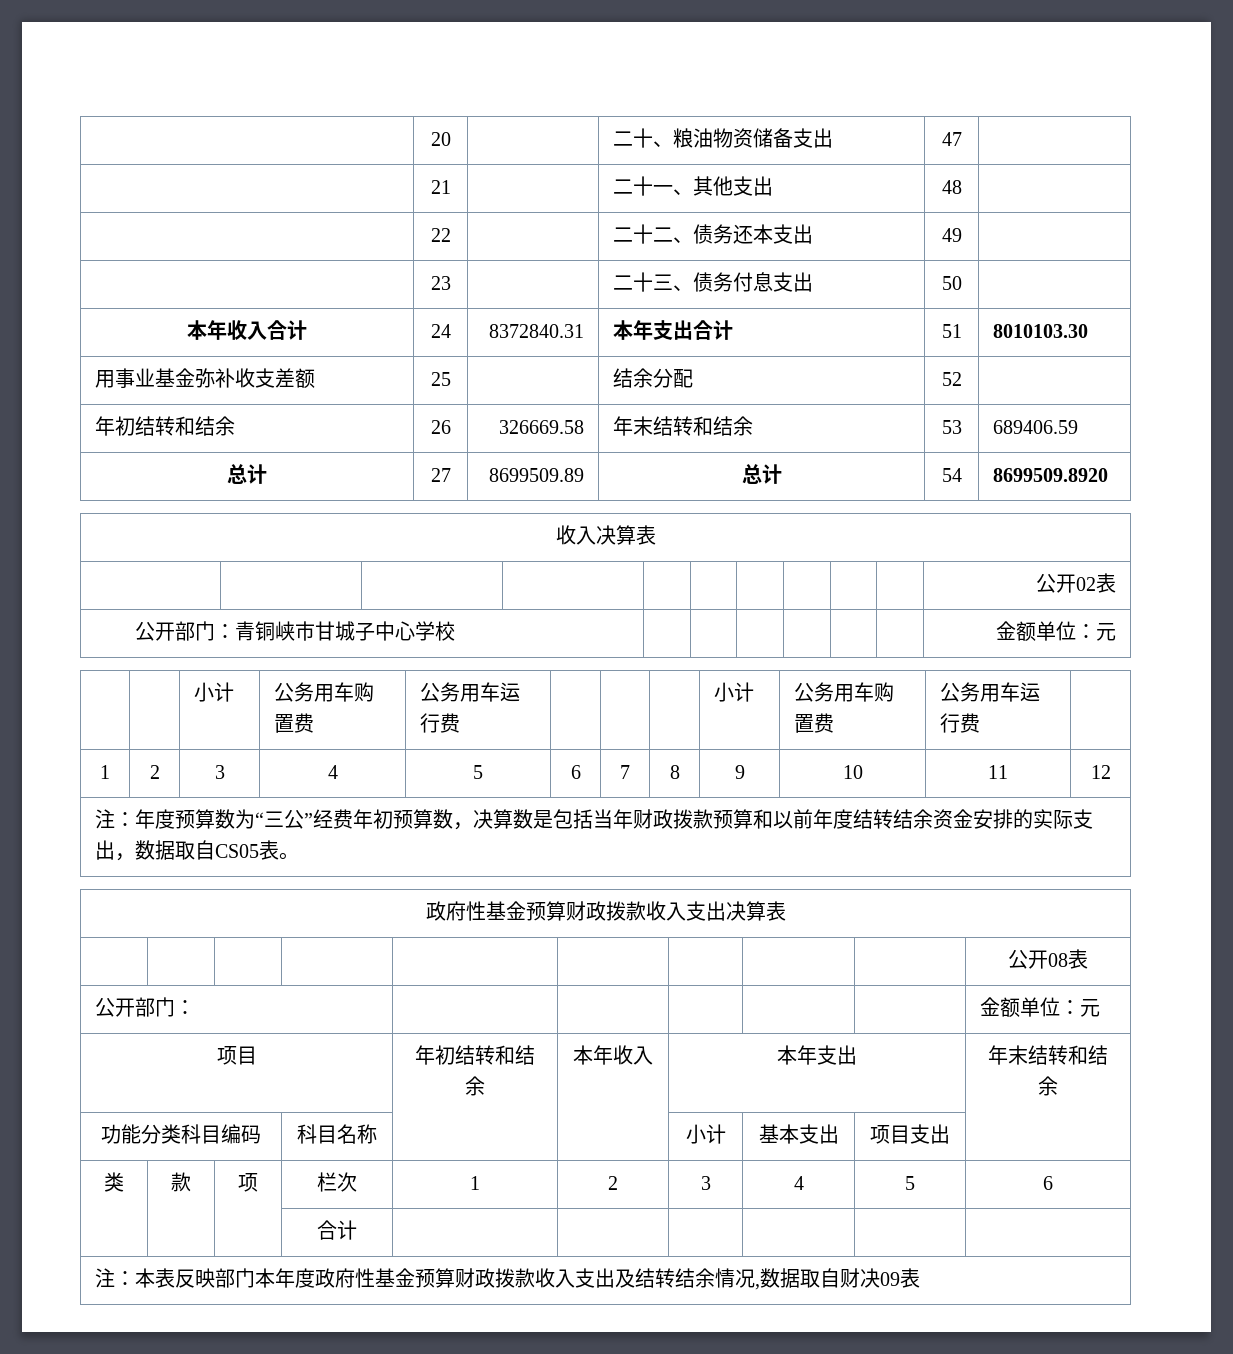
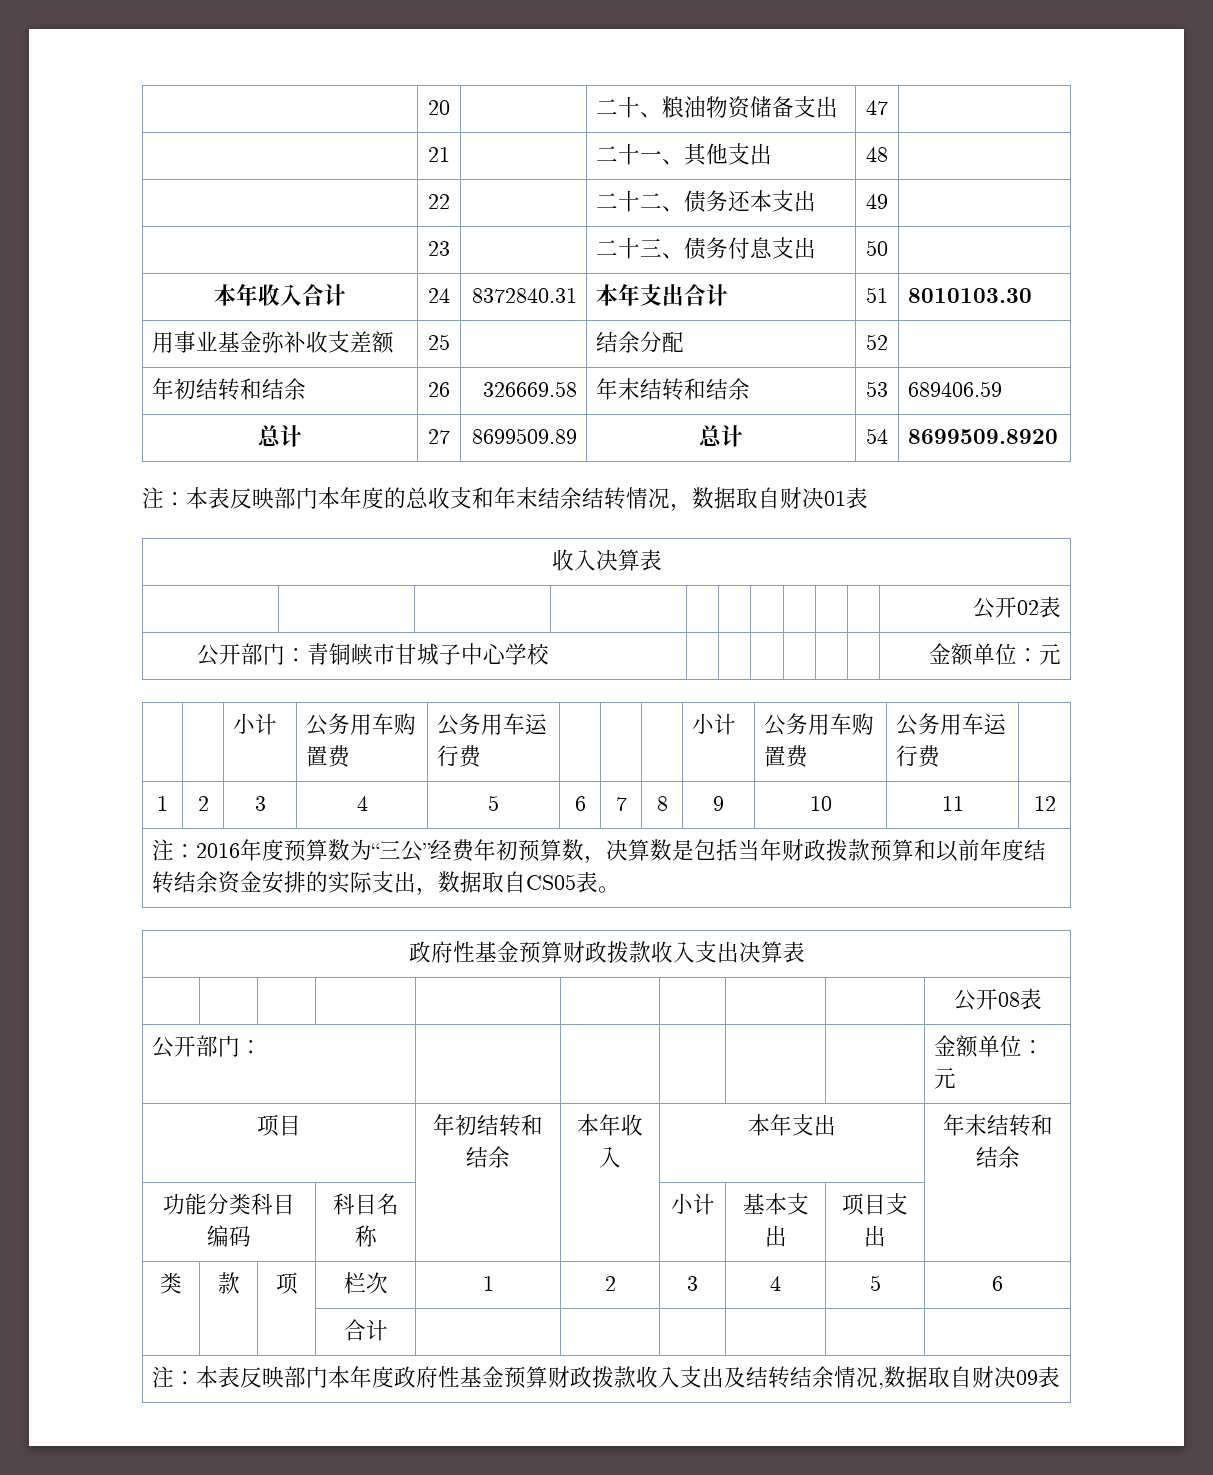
+ 注：本表反映部门本年度的总收支和年末结余结转情况，数据取自财决01表
- 注：年度预算数为“三公”经费年初预算数，决算数是包括当年财政拨款预算和以前年度结转结余资金安排的实际支出，数据取自CS05表。
+ 注：2016年度预算数为“三公”经费年初预算数，决算数是包括当年财政拨款预算和以前年度结转结余资金安排的实际支出，数据取自CS05表。

